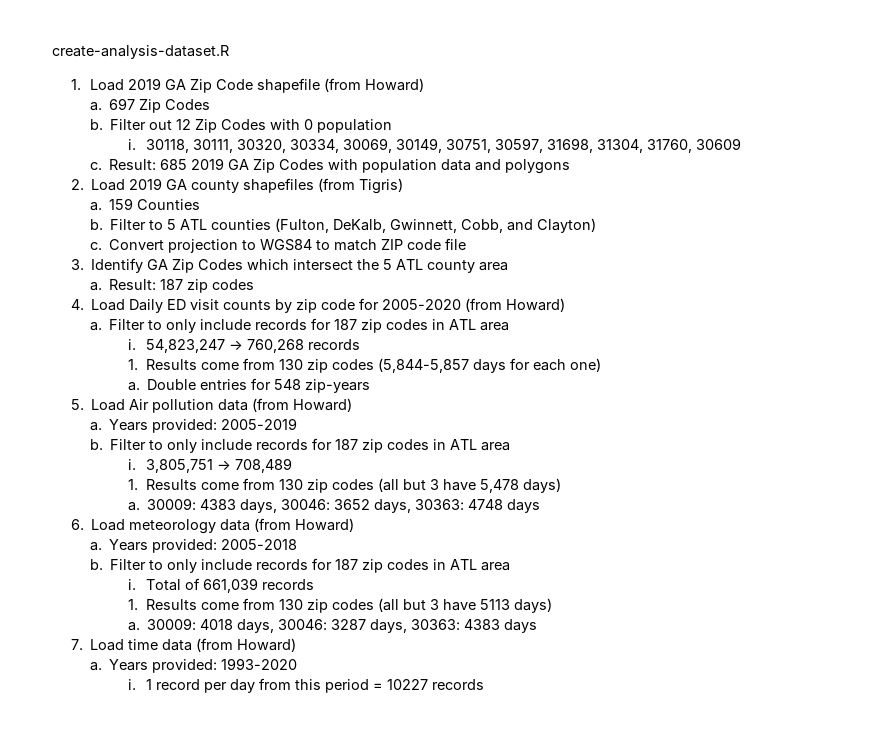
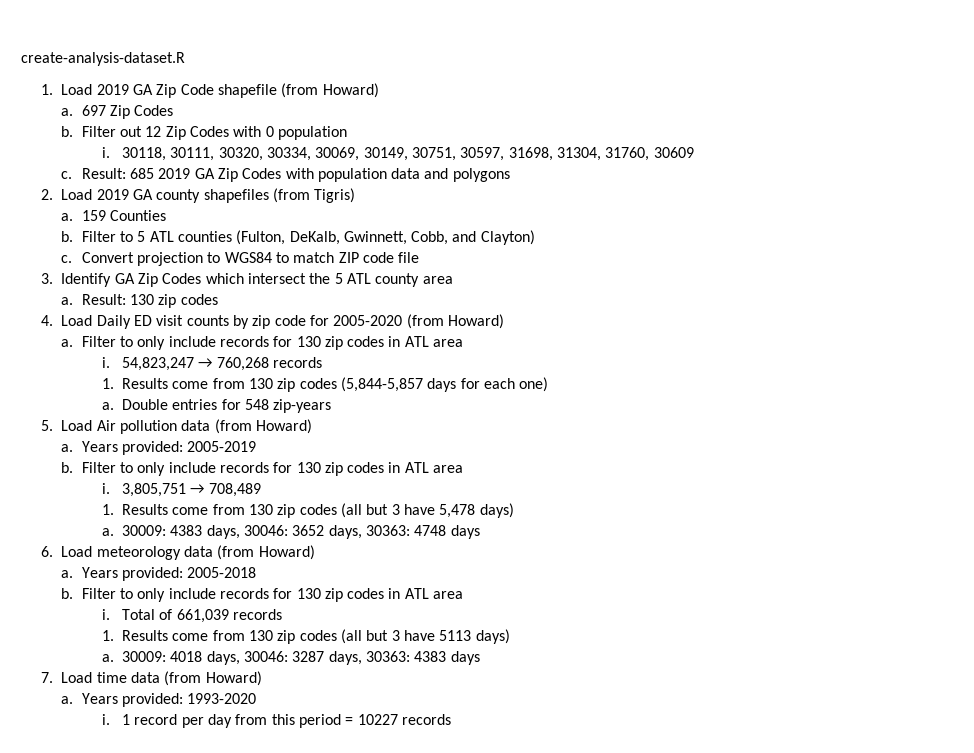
- Result: 187 zip codes
+ Result: 130 zip codes
- a. Filter to only include records for 187 zip codes in ATL area
+ a. Filter to only include records for 130 zip codes in ATL area
  Years provided: 2005-2019
- b. Filter to only include records for 187 zip codes in ATL area
+ b. Filter to only include records for 130 zip codes in ATL area
  Years provided: 2005-2018
- b. Filter to only include records for 187 zip codes in ATL area
+ b. Filter to only include records for 130 zip codes in ATL area

